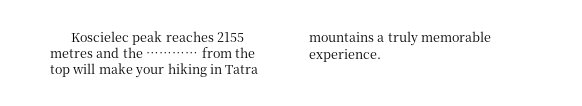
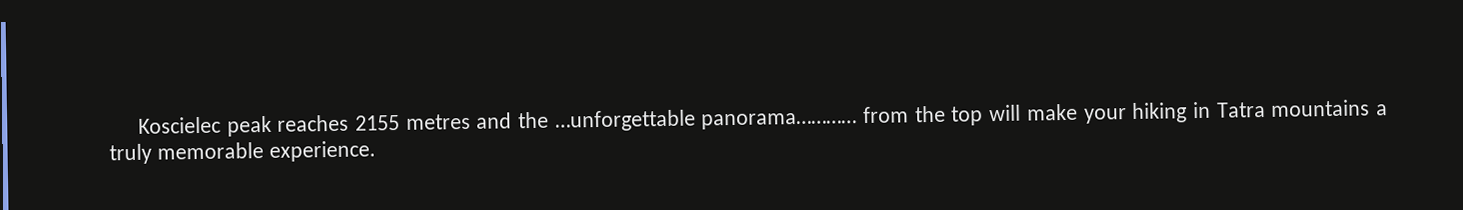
- Koscielec peak reaches 2155 metres and the ………… from the top will make your hiking in Tatra mountains a truly memorable experience.
+ Koscielec peak reaches 2155 metres and the …unforgettable panorama………… from the top will make your hiking in Tatra mountains a truly memorable experience.

